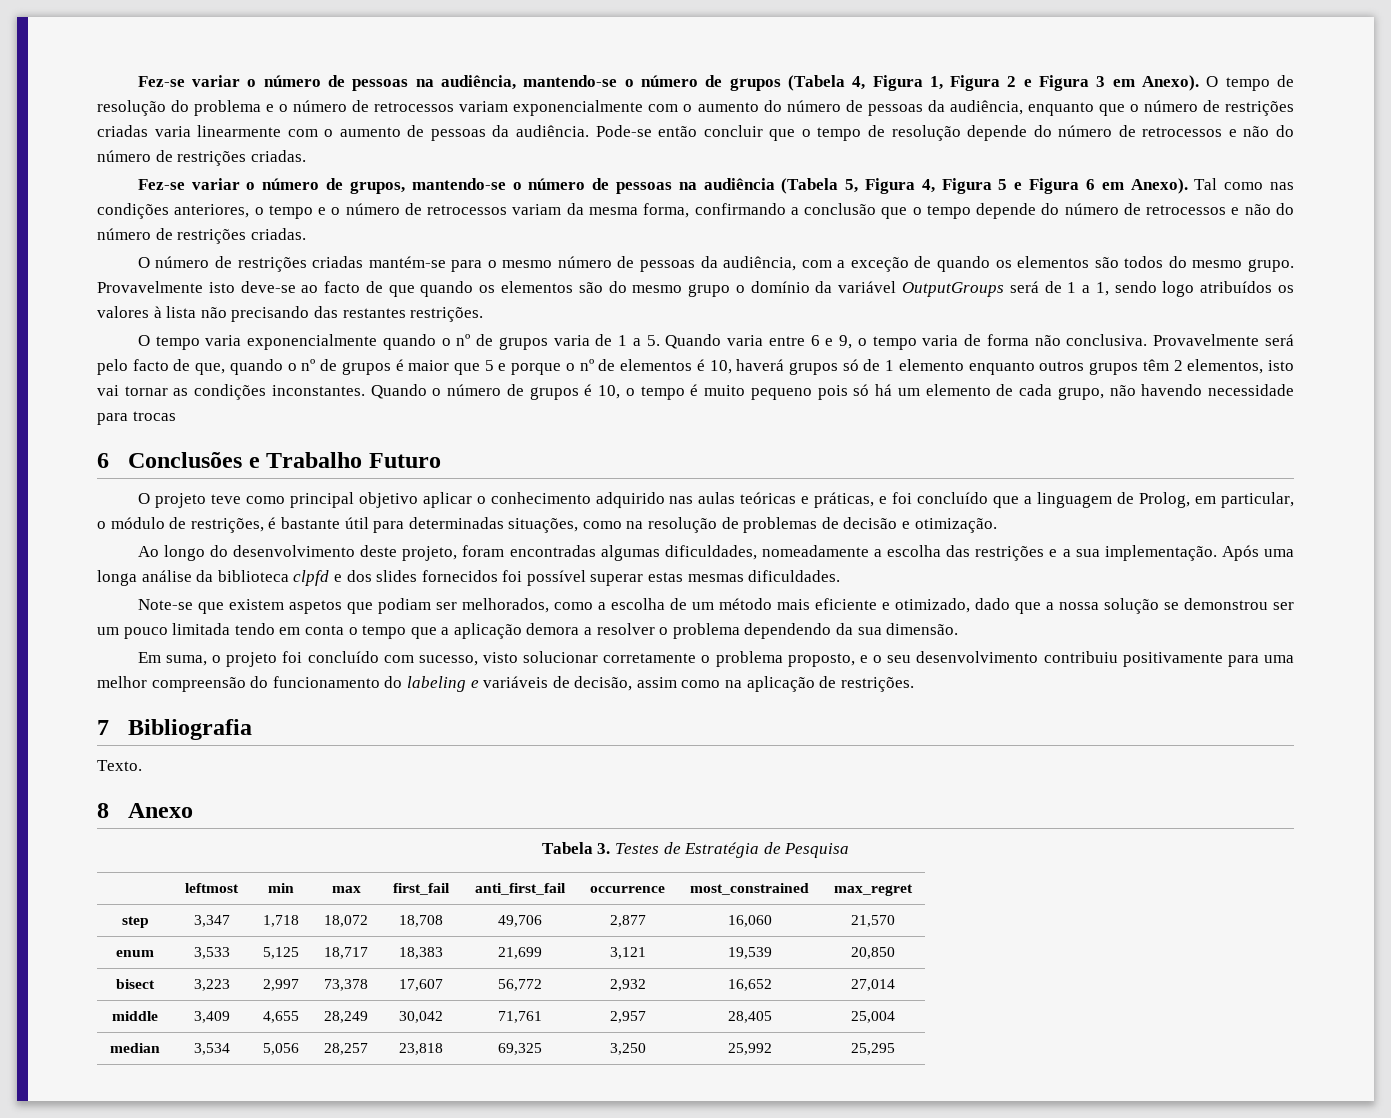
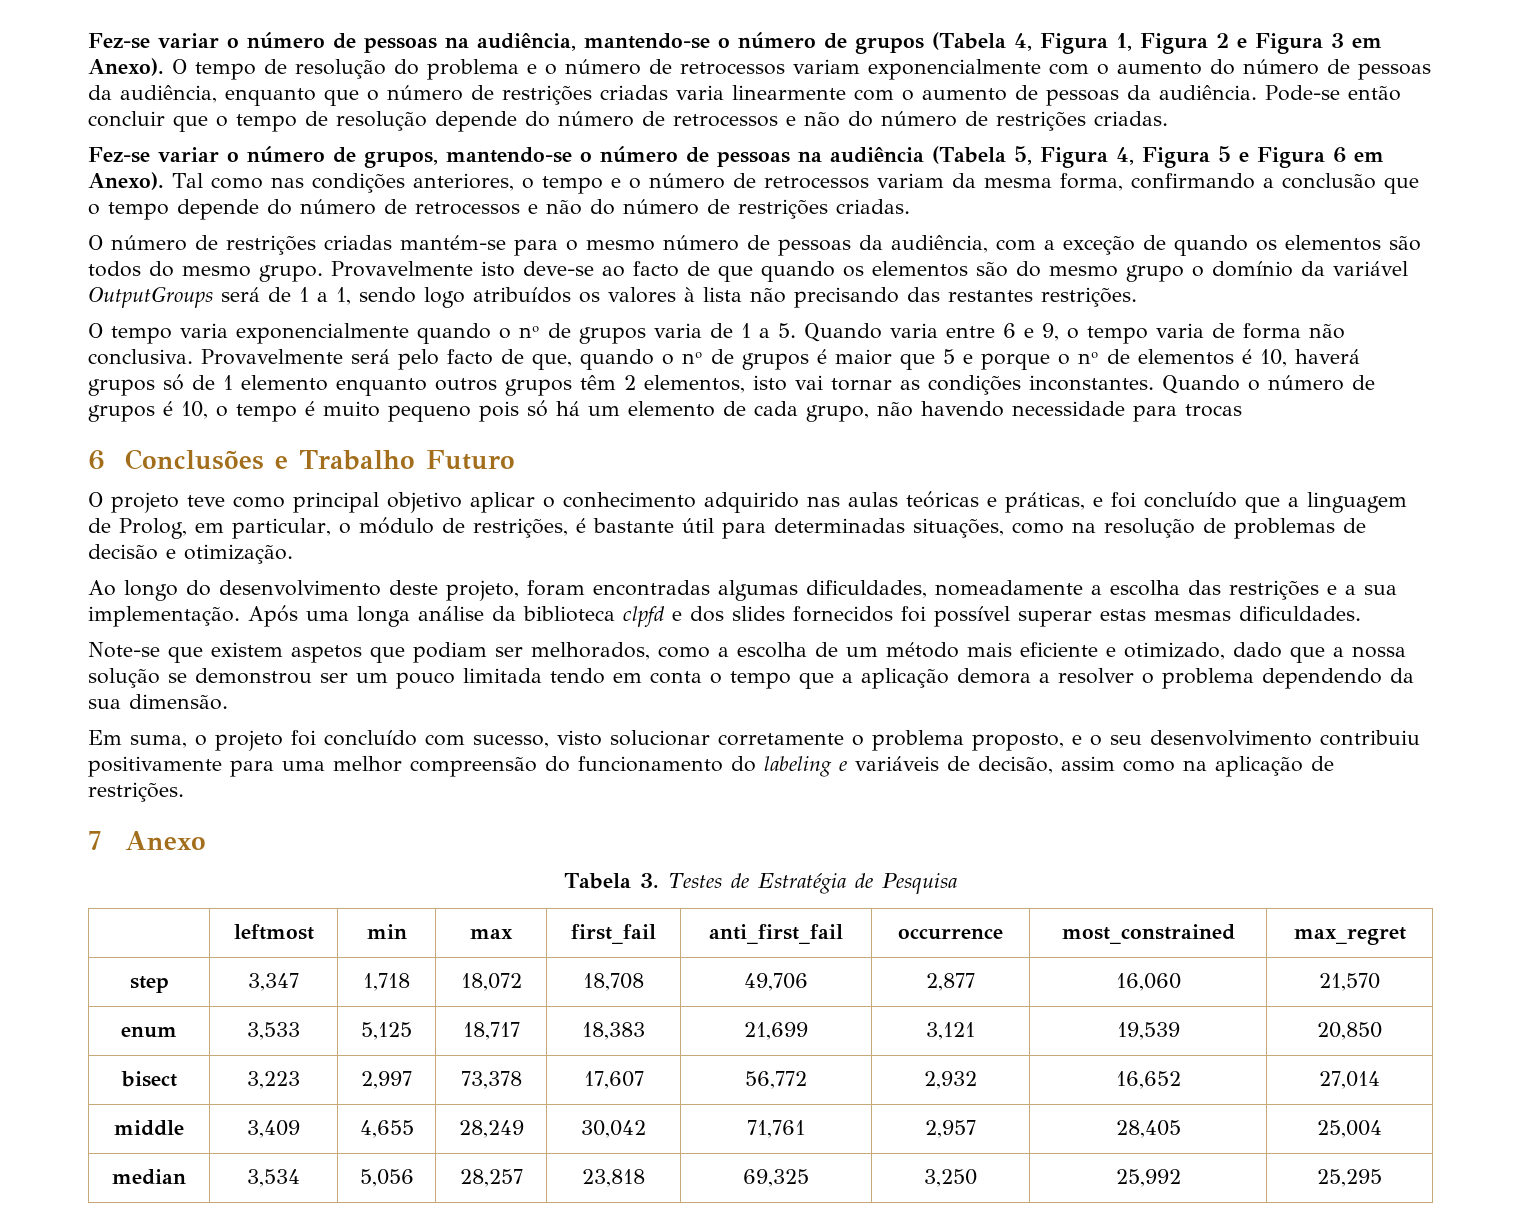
- 7 Bibliografia
- Texto.
- 8 Anexo
+ 7 Anexo

